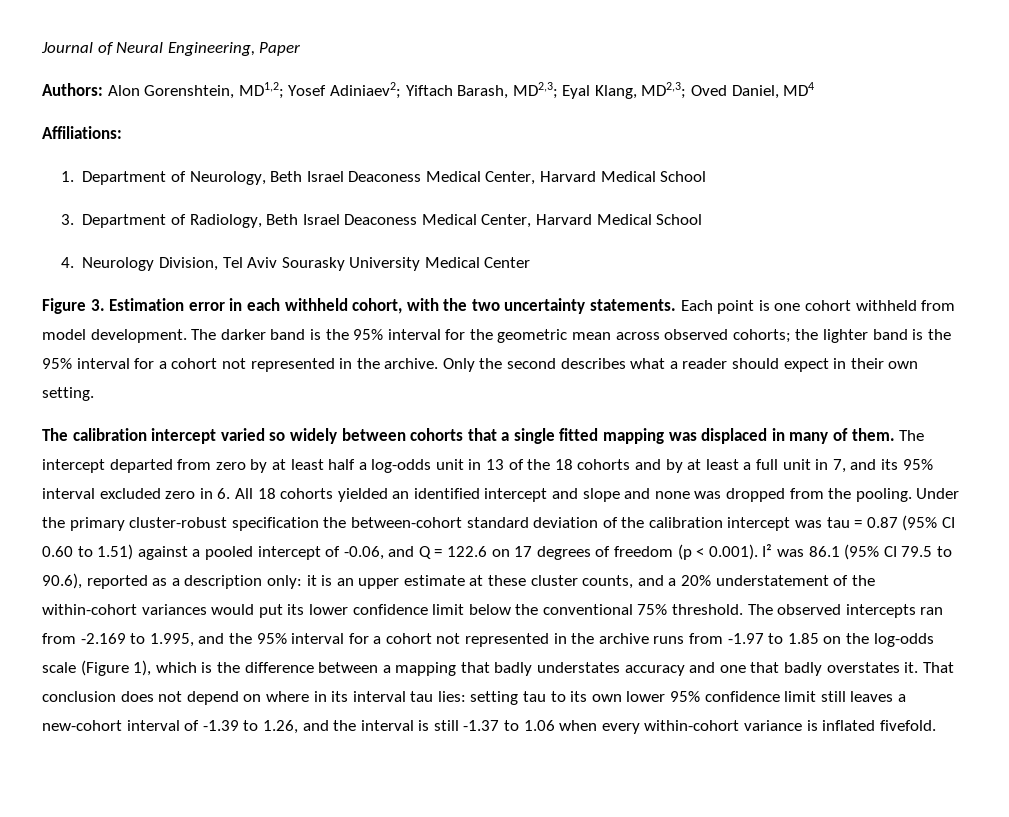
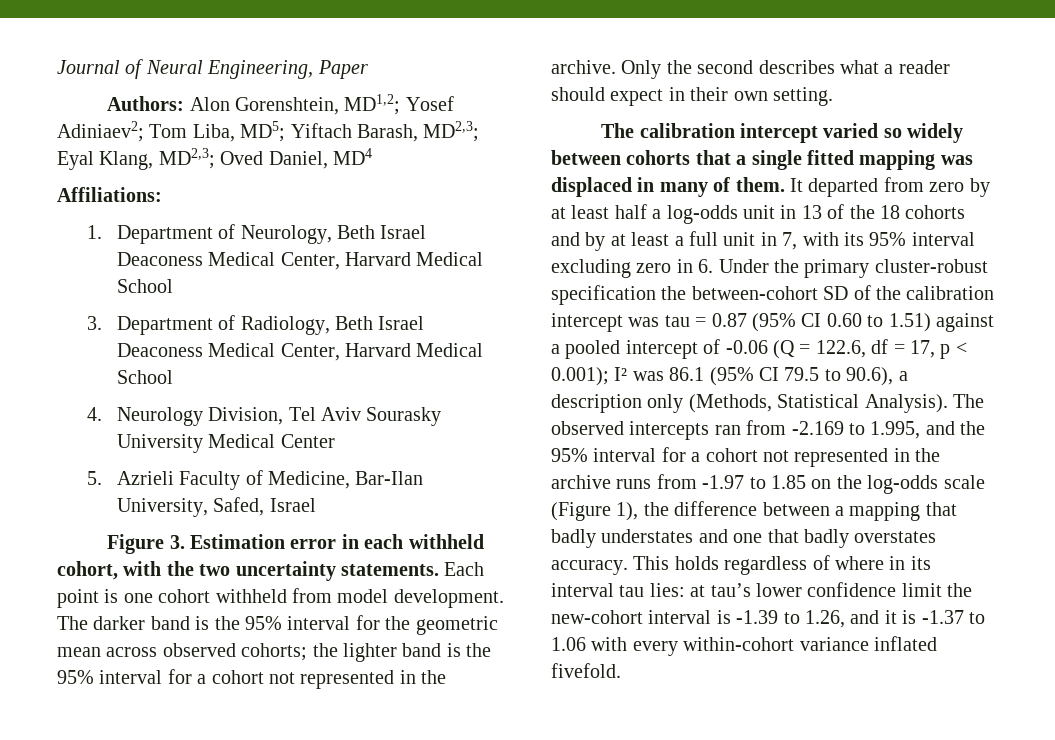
- Authors: Alon Gorenshtein, MD1,2; Yosef Adiniaev2; Yiftach Barash, MD2,3; Eyal Klang, MD2,3; Oved Daniel, MD4
+ Authors: Alon Gorenshtein, MD1,2; Yosef Adiniaev2; Tom Liba, MD5; Yiftach Barash, MD2,3; Eyal Klang, MD2,3; Oved Daniel, MD4
+ 5. Azrieli Faculty of Medicine, Bar-Ilan University, Safed, Israel
- The intercept departed from zero by at least half a log-odds unit in 13 of the 18 cohorts and by at least a full unit in 7, and its 95% interval excluded zero in 6. All 18 cohorts yielded an identified intercept and slope and none was dropped from the pooling. Under the primary cluster-robust specification the between-cohort standard deviation of the calibration intercept was tau = 0.87 (95% CI 0.60 to 1.51) against a pooled intercept of -0.06, and Q = 122.6 on 17 degrees of freedom (p < 0.001). I² was 86.1 (95% CI 79.5 to 90.6), reported as a description only: it is an upper estimate at these cluster counts, and a 20% understatement of the within-cohort variances would put its lower confidence limit below the conventional 75% threshold.
+ It departed from zero by at least half a log-odds unit in 13 of the 18 cohorts and by at least a full unit in 7, with its 95% interval excluding zero in 6. Under the primary cluster-robust specification the between-cohort SD of the calibration intercept was tau = 0.87 (95% CI 0.60 to 1.51) against a pooled intercept of -0.06 (Q = 122.6, df = 17, p < 0.001); I² was 86.1 (95% CI 79.5 to 90.6), a description only (Methods, Statistical Analysis).
- The observed intercepts ran from -2.169 to 1.995, and the 95% interval for a cohort not represented in the archive runs from -1.97 to 1.85 on the log-odds scale (Figure 1), which is the difference between a mapping that badly understates accuracy and one that badly overstates it. That conclusion does not depend on where in its interval tau lies:
+ The observed intercepts ran from -2.169 to 1.995, and the 95% interval for a cohort not represented in the archive runs from -1.97 to 1.85 on the log-odds scale (Figure 1), the difference between a mapping that badly understates and one that badly overstates accuracy. This holds regardless of where in its interval tau lies:
- setting tau to its own lower 95% confidence limit still leaves a new-cohort interval of -1.39 to 1.26, and the interval is still -1.37 to 1.06 when every within-cohort variance is inflated fivefold.
+ at tau’s lower confidence limit the new-cohort interval is -1.39 to 1.26, and it is -1.37 to 1.06 with every within-cohort variance inflated fivefold.

